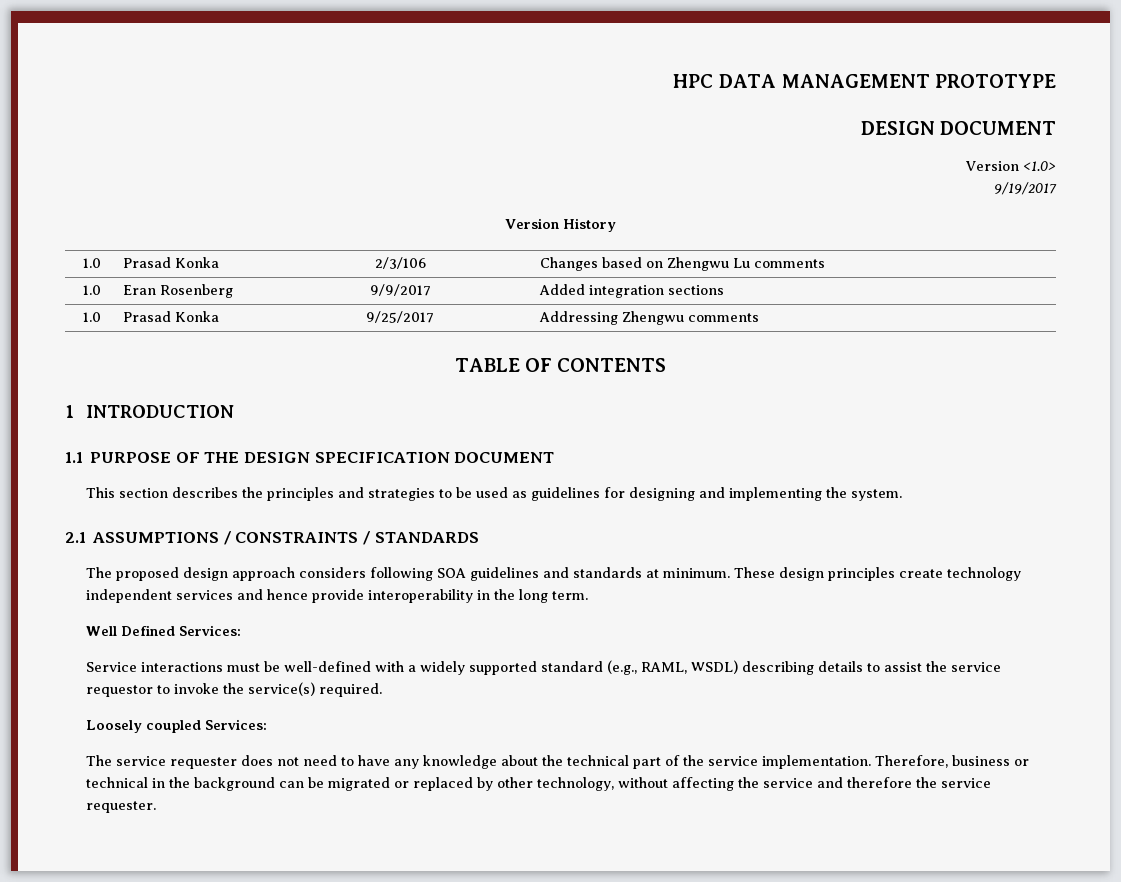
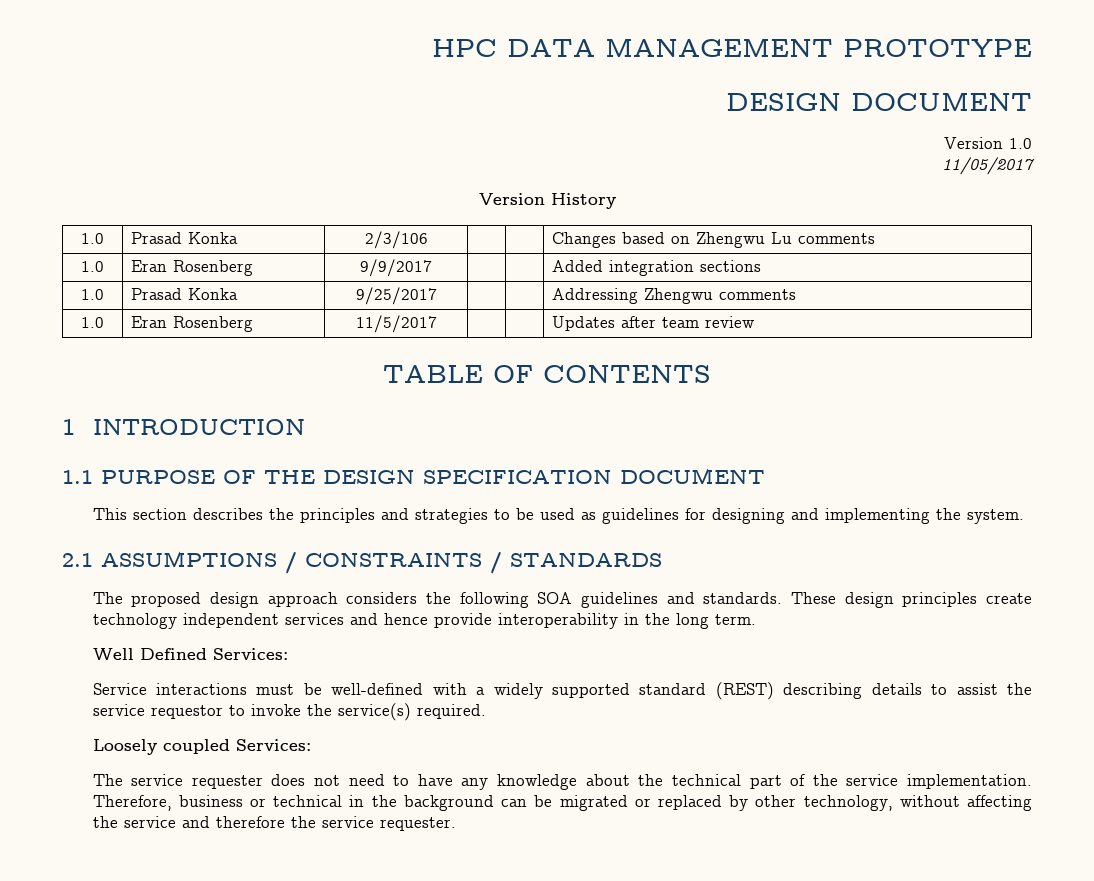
- Version <1.0>
- 9/19/2017
+ Version 1.0
+ 11/05/2017
+ 1.0 | Eran Rosenberg | 11/5/2017 | | | Updates after team review
- The proposed design approach considers following SOA guidelines and standards at minimum.
+ The proposed design approach considers the following SOA guidelines and standards.
- Service interactions must be well-defined with a widely supported standard (e.g., RAML, WSDL) describing details to assist the service requestor to invoke the service(s) required.
+ Service interactions must be well-defined with a widely supported standard (REST) describing details to assist the service requestor to invoke the service(s) required.

